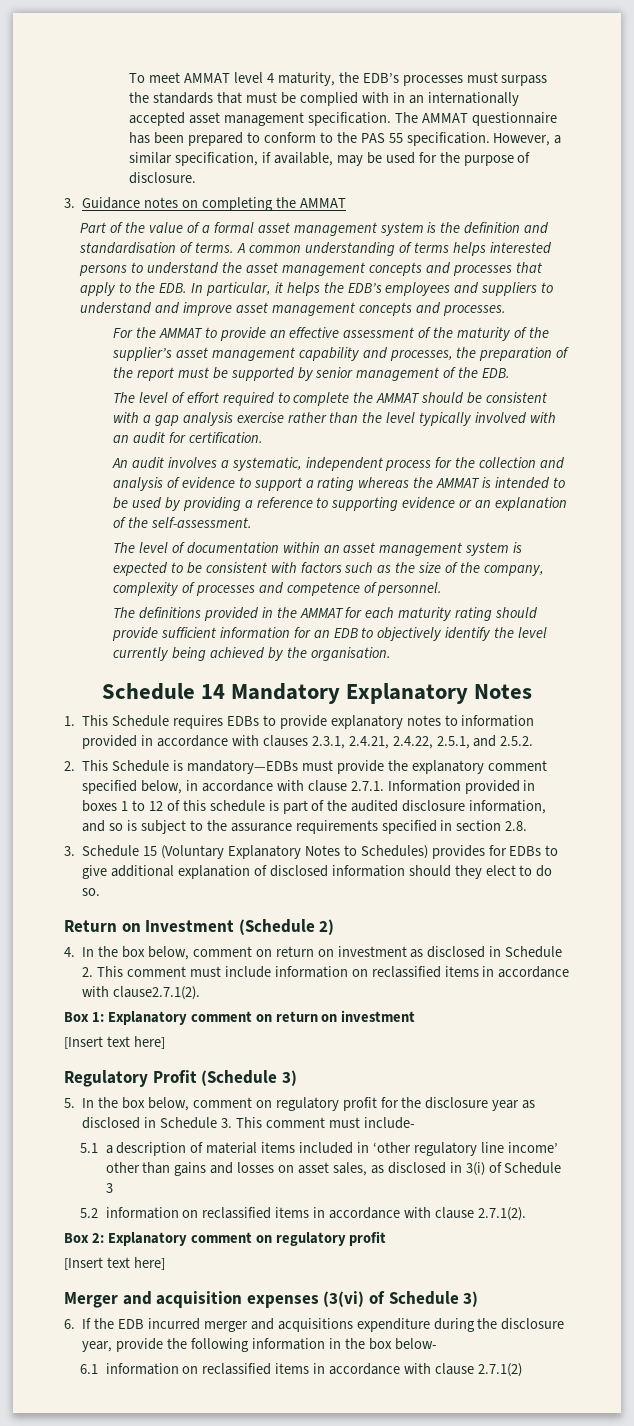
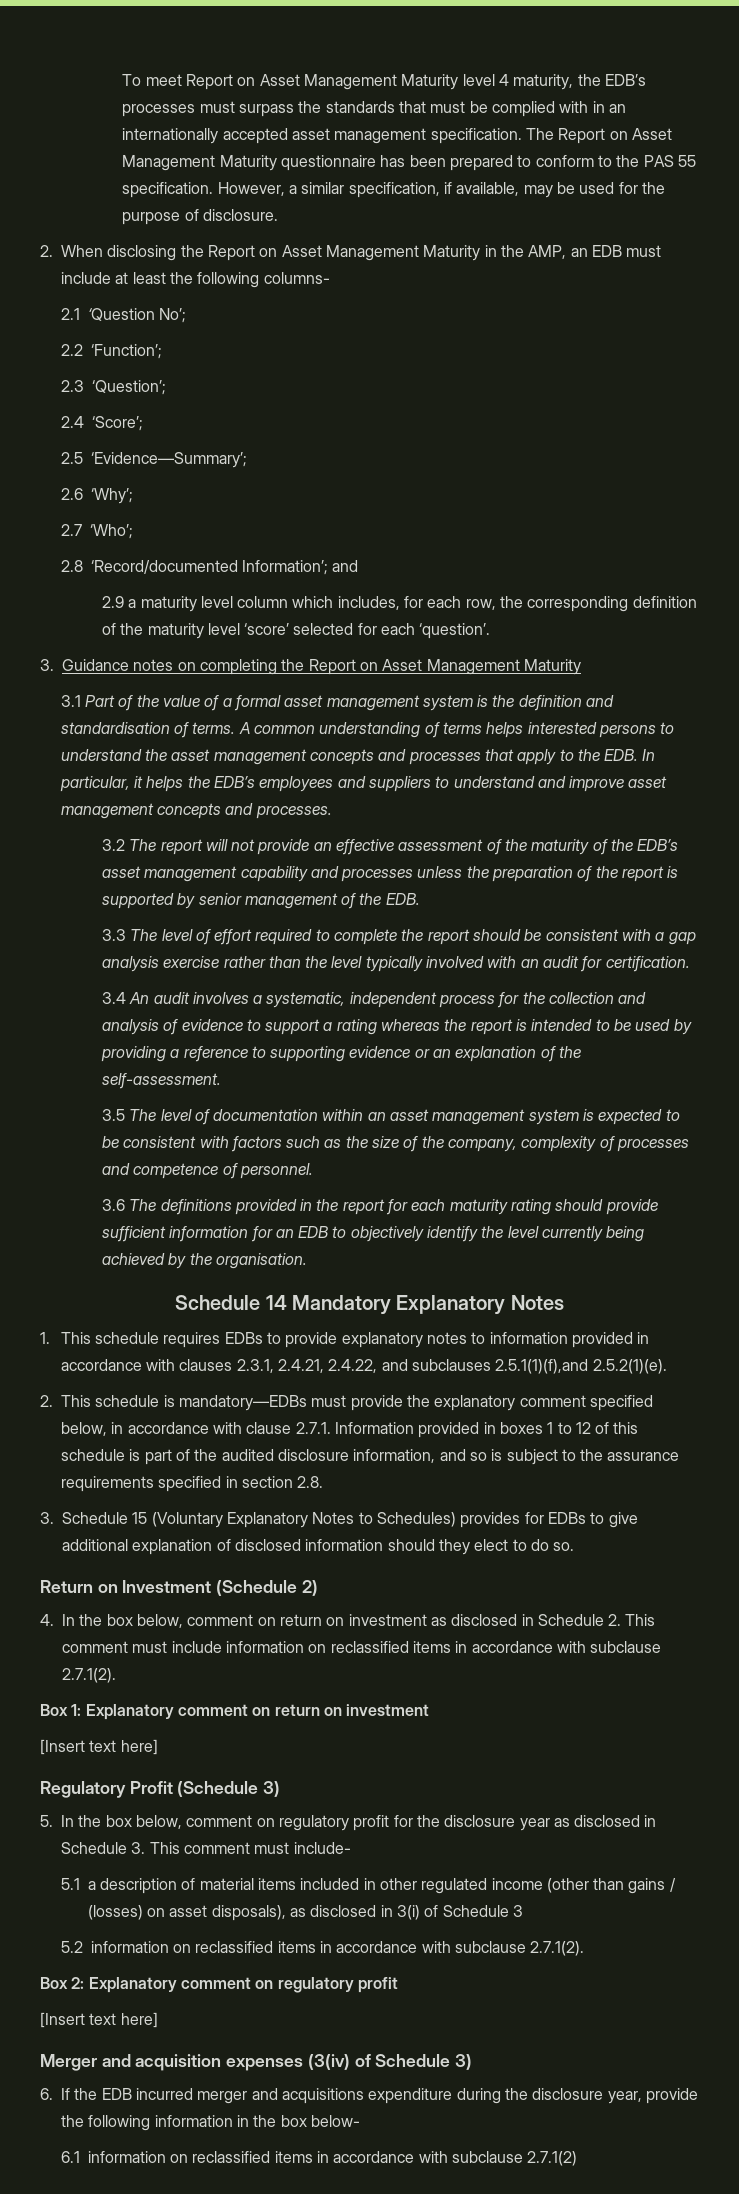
- To meet AMMAT level 4 maturity, the EDB’s processes must surpass the standards that must be complied with in an internationally accepted asset management specification.
+ To meet Report on Asset Management Maturity level 4 maturity, the EDB’s processes must surpass the standards that must be complied with in an internationally accepted asset management specification.
- The AMMAT questionnaire has been prepared to conform to the PAS 55 specification.
+ The Report on Asset Management Maturity questionnaire has been prepared to conform to the PAS 55 specification.
+ 2. When disclosing the Report on Asset Management Maturity in the AMP, an EDB must include at least the following columns-
+ 2.1 ‘Question No’;
+ 2.2 ‘Function’;
+ 2.3 ‘Question’;
+ 2.4 ‘Score’;
+ 2.5 ‘Evidence—Summary’;
+ 2.6 ‘Why’;
+ 2.7 ‘Who’;
+ 2.8 ‘Record/documented Information’; and
+ 2.9 a maturity level column which includes, for each row, the corresponding definition of the maturity level ‘score’ selected for each ‘question’.
- 3. Guidance notes on completing the AMMAT
- Part of the value of a formal asset management system is the definition and standardisation of terms.
+ 3. Guidance notes on completing the Report on Asset Management Maturity
+ 3.1 Part of the value of a formal asset management system is the definition and standardisation of terms.
- For the AMMAT to provide an effective assessment of the maturity of the supplier’s asset management capability and processes, the preparation of the report must be supported by senior management of the EDB.
+ 3.2 The report will not provide an effective assessment of the maturity of the EDB’s asset management capability and processes unless the preparation of the report is supported by senior management of the EDB.
- The level of effort required to complete the AMMAT should be consistent with a gap analysis exercise rather than the level typically involved with an audit for certification.
+ 3.3 The level of effort required to complete the report should be consistent with a gap analysis exercise rather than the level typically involved with an audit for certification.
- An audit involves a systematic, independent process for the collection and analysis of evidence to support a rating whereas the AMMAT is intended to be used by providing a reference to supporting evidence or an explanation of the self-assessment.
+ 3.4 An audit involves a systematic, independent process for the collection and analysis of evidence to support a rating whereas the report is intended to be used by providing a reference to supporting evidence or an explanation of the self-assessment.
- The level of documentation within an asset management system is expected to be consistent with factors such as the size of the company, complexity of processes and competence of personnel.
+ 3.5 The level of documentation within an asset management system is expected to be consistent with factors such as the size of the company, complexity of processes and competence of personnel.
- The definitions provided in the AMMAT for each maturity rating should provide sufficient information for an EDB to objectively identify the level currently being achieved by the organisation.
+ 3.6 The definitions provided in the report for each maturity rating should provide sufficient information for an EDB to objectively identify the level currently being achieved by the organisation.
- 1. This Schedule requires EDBs to provide explanatory notes to information provided in accordance with clauses 2.3.1, 2.4.21, 2.4.22, 2.5.1, and 2.5.2.
- 2. This Schedule is mandatory—EDBs must provide the explanatory comment specified below, in accordance with clause 2.7.1. Information provided in boxes 1 to 12 of this schedule is part of the audited disclosure information, and so is subject to the assurance requirements specified in section 2.8.
+ 1. This schedule requires EDBs to provide explanatory notes to information provided in accordance with clauses 2.3.1, 2.4.21, 2.4.22, and subclauses 2.5.1(1)(f),and 2.5.2(1)(e).
+ 2. This schedule is mandatory—EDBs must provide the explanatory comment specified below, in accordance with clause 2.7.1. Information provided in boxes 1 to 12 of this schedule is part of the audited disclosure information, and so is subject to the assurance requirements specified in section 2.8.
- 4. In the box below, comment on return on investment as disclosed in Schedule 2. This comment must include information on reclassified items in accordance with clause2.7.1(2).
+ 4. In the box below, comment on return on investment as disclosed in Schedule 2. This comment must include information on reclassified items in accordance with subclause 2.7.1(2).
- 5.1 a description of material items included in ‘other regulatory line income’ other than gains and losses on asset sales, as disclosed in 3(i) of Schedule 3
+ 5.1 a description of material items included in other regulated income (other than gains / (losses) on asset disposals), as disclosed in 3(i) of Schedule 3
- 5.2 information on reclassified items in accordance with clause 2.7.1(2).
+ 5.2 information on reclassified items in accordance with subclause 2.7.1(2).
- Merger and acquisition expenses (3(vi) of Schedule 3)
+ Merger and acquisition expenses (3(iv) of Schedule 3)
- 6.1 information on reclassified items in accordance with clause 2.7.1(2)
+ 6.1 information on reclassified items in accordance with subclause 2.7.1(2)

